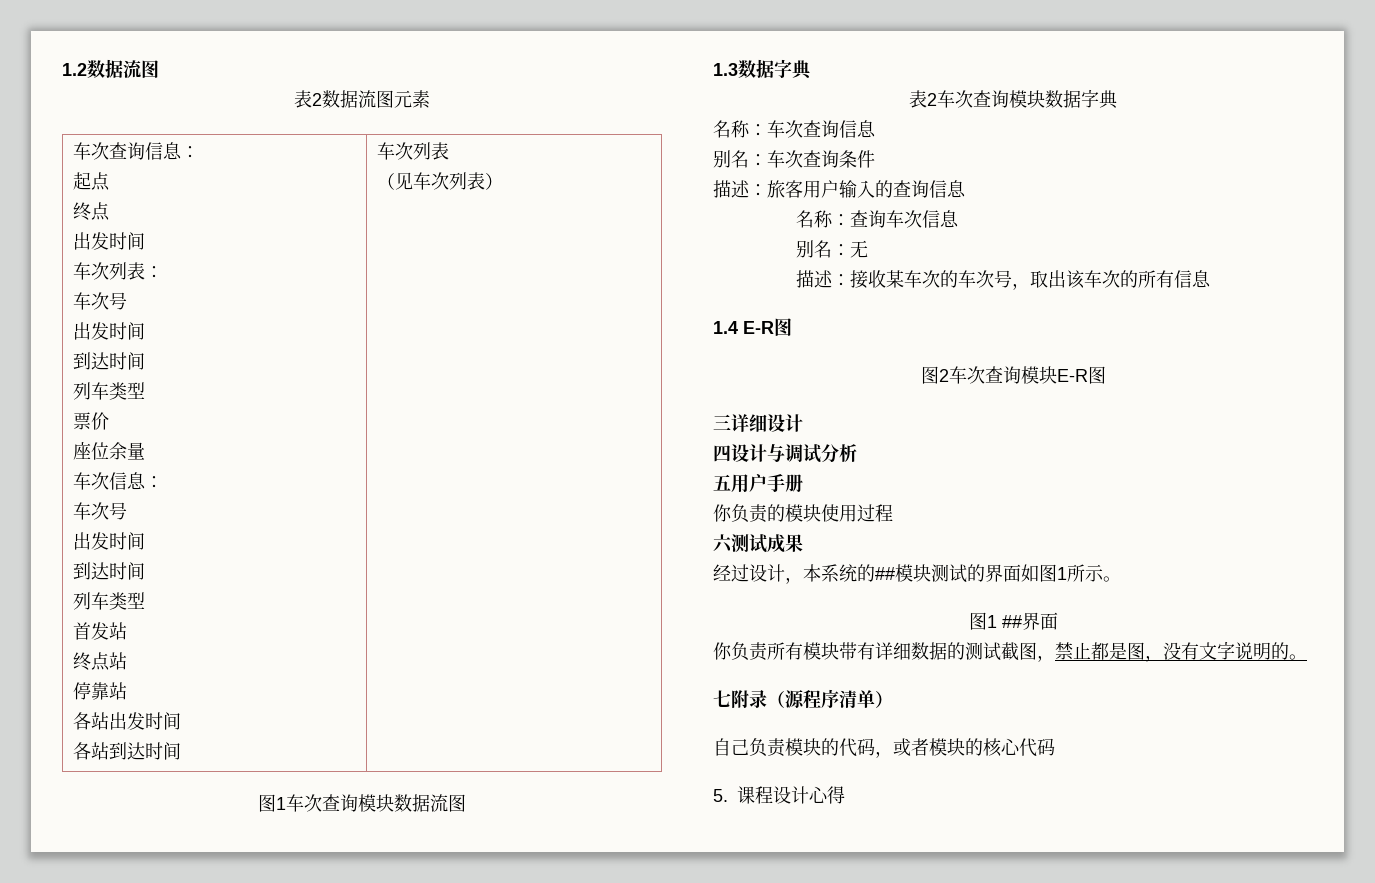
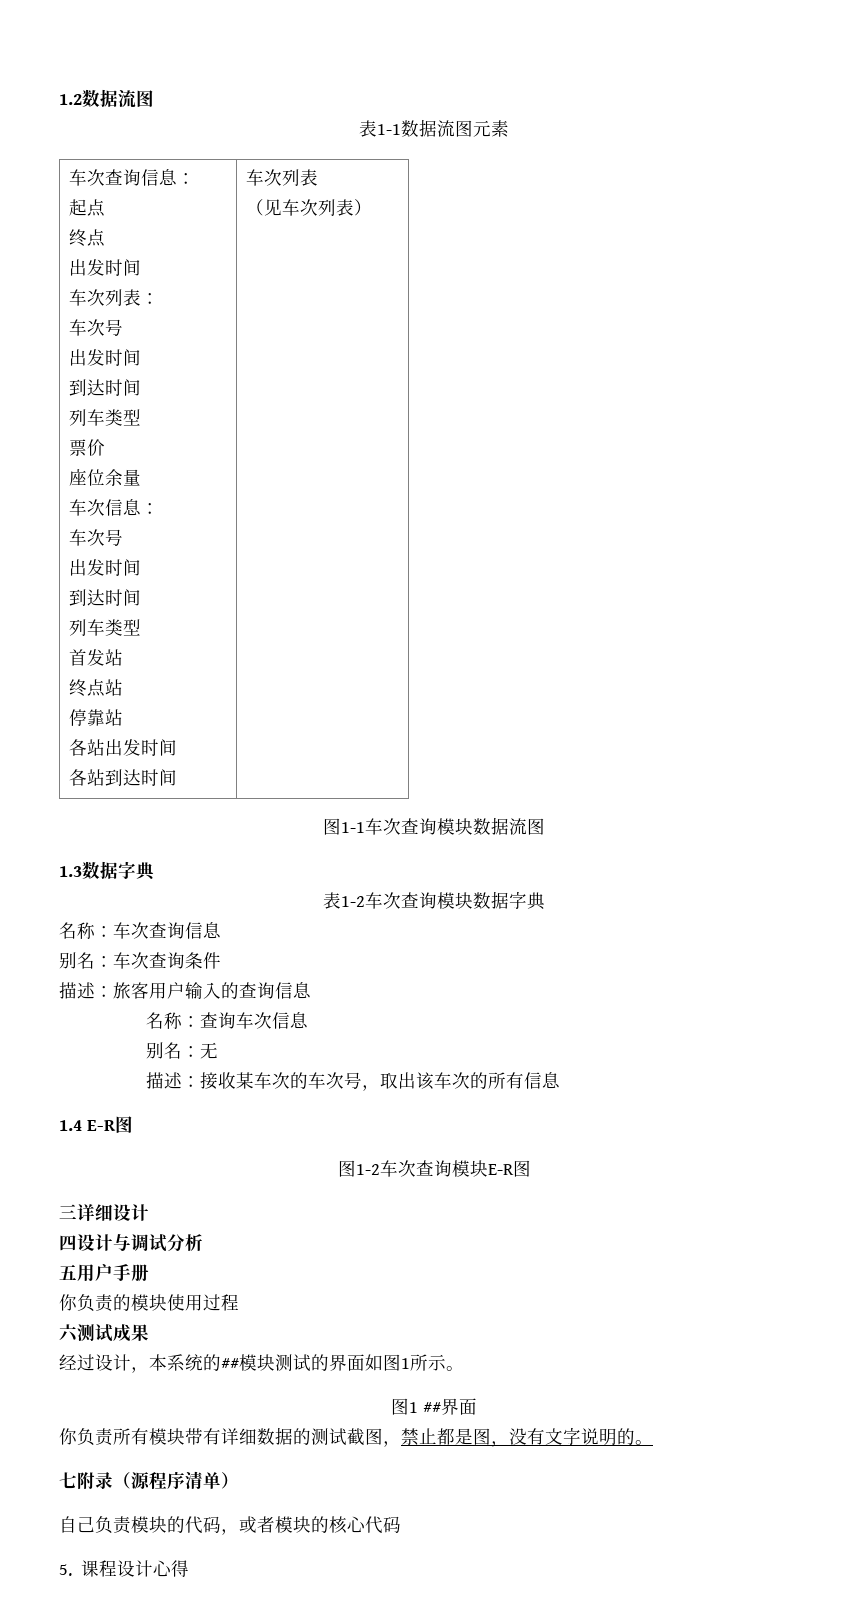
- 表2数据流图元素
+ 表1-1数据流图元素
- 图1车次查询模块数据流图
+ 图1-1车次查询模块数据流图
- 表2车次查询模块数据字典
+ 表1-2车次查询模块数据字典
- 图2车次查询模块E-R图
+ 图1-2车次查询模块E-R图

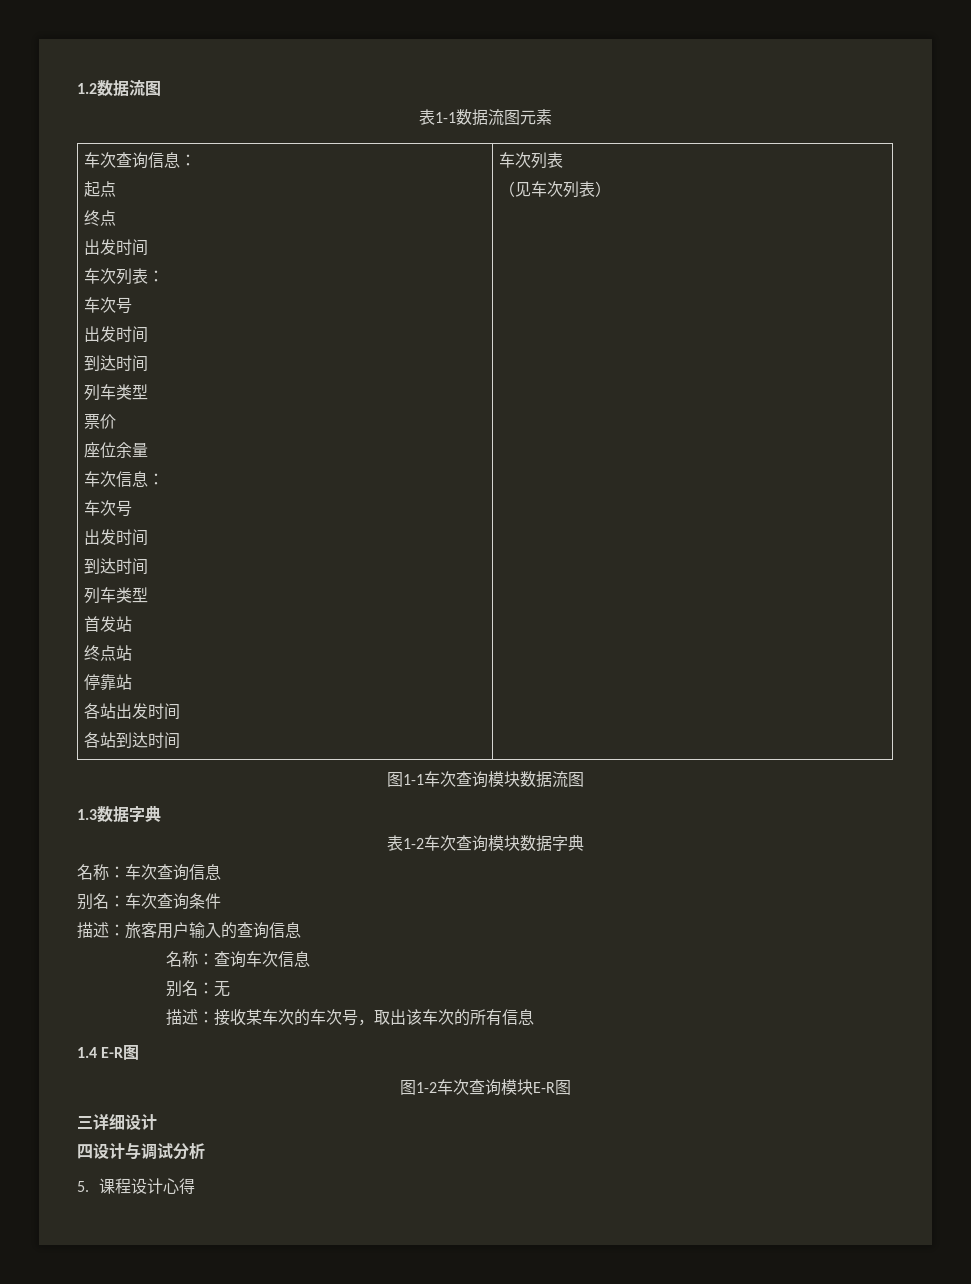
- 五用户手册
- 你负责的模块使用过程
- 六测试成果
- 经过设计，本系统的##模块测试的界面如图1所示。
- 图1 ##界面
- 你负责所有模块带有详细数据的测试截图，禁止都是图，没有文字说明的。
- 七附录（源程序清单）
- 自己负责模块的代码，或者模块的核心代码

